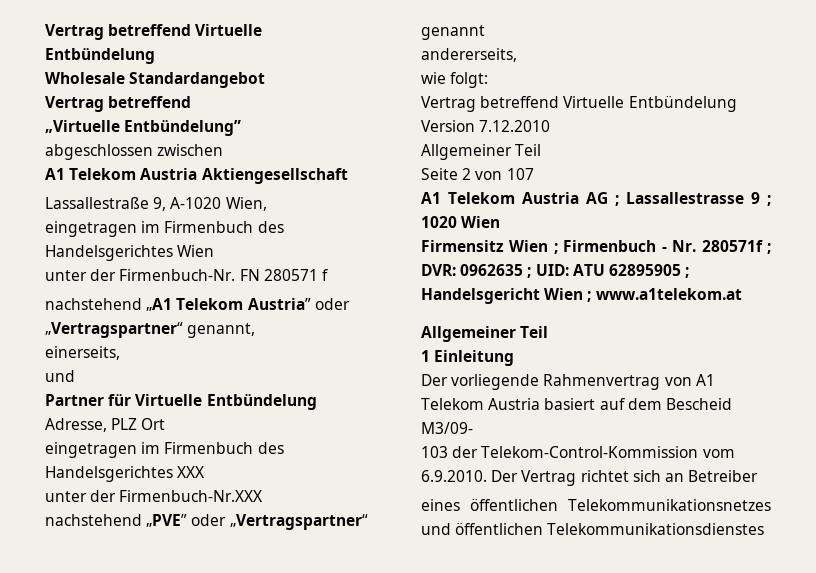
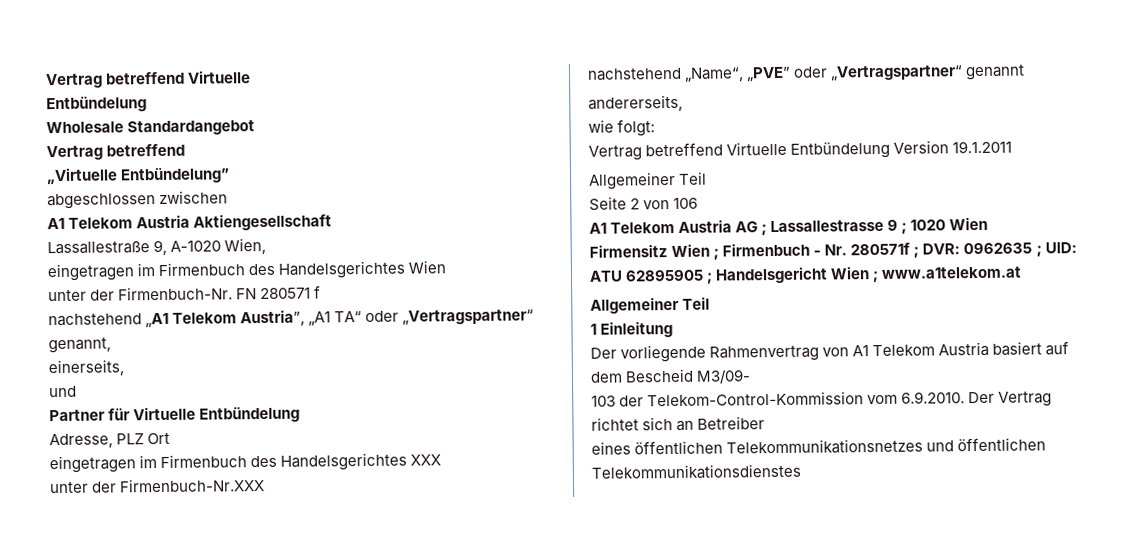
- nachstehend „A1 Telekom Austria” oder „Vertragspartner“ genannt,
+ nachstehend „A1 Telekom Austria”, „A1 TA“ oder „Vertragspartner“ genannt,
- nachstehend „PVE” oder „Vertragspartner“ genannt
+ nachstehend „Name“, „PVE” oder „Vertragspartner“ genannt
- Vertrag betreffend Virtuelle Entbündelung Version 7.12.2010
+ Vertrag betreffend Virtuelle Entbündelung Version 19.1.2011
- Seite 2 von 107
+ Seite 2 von 106

